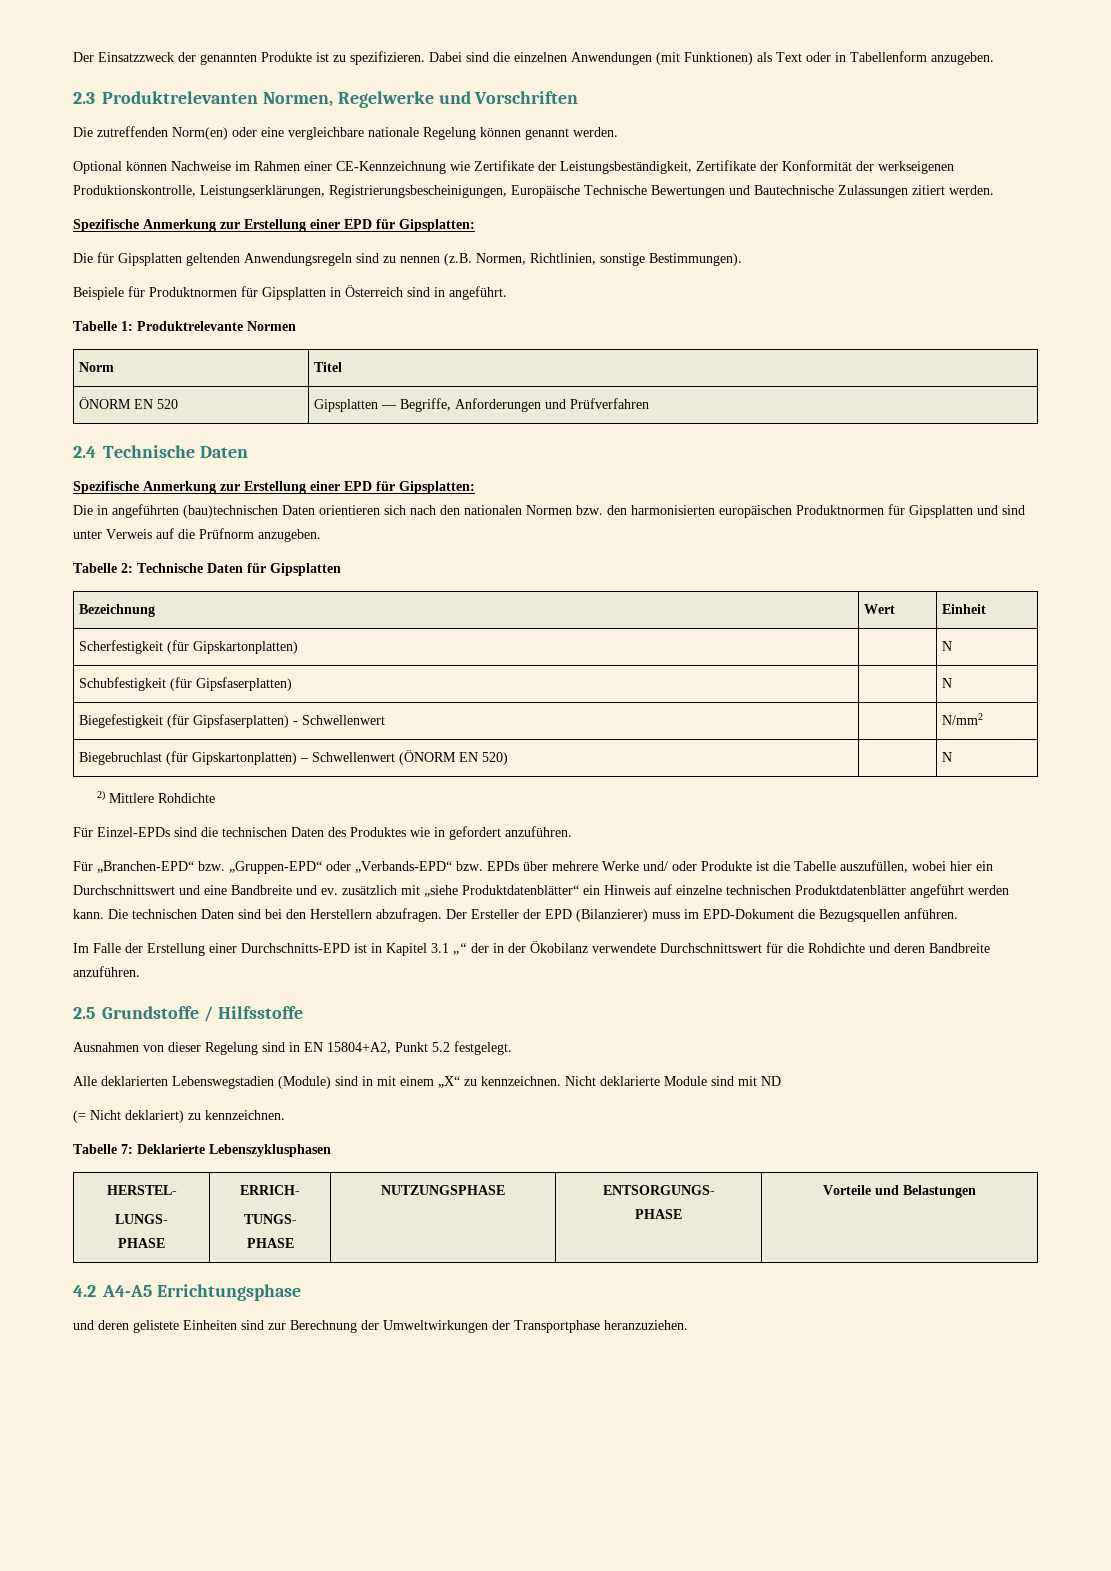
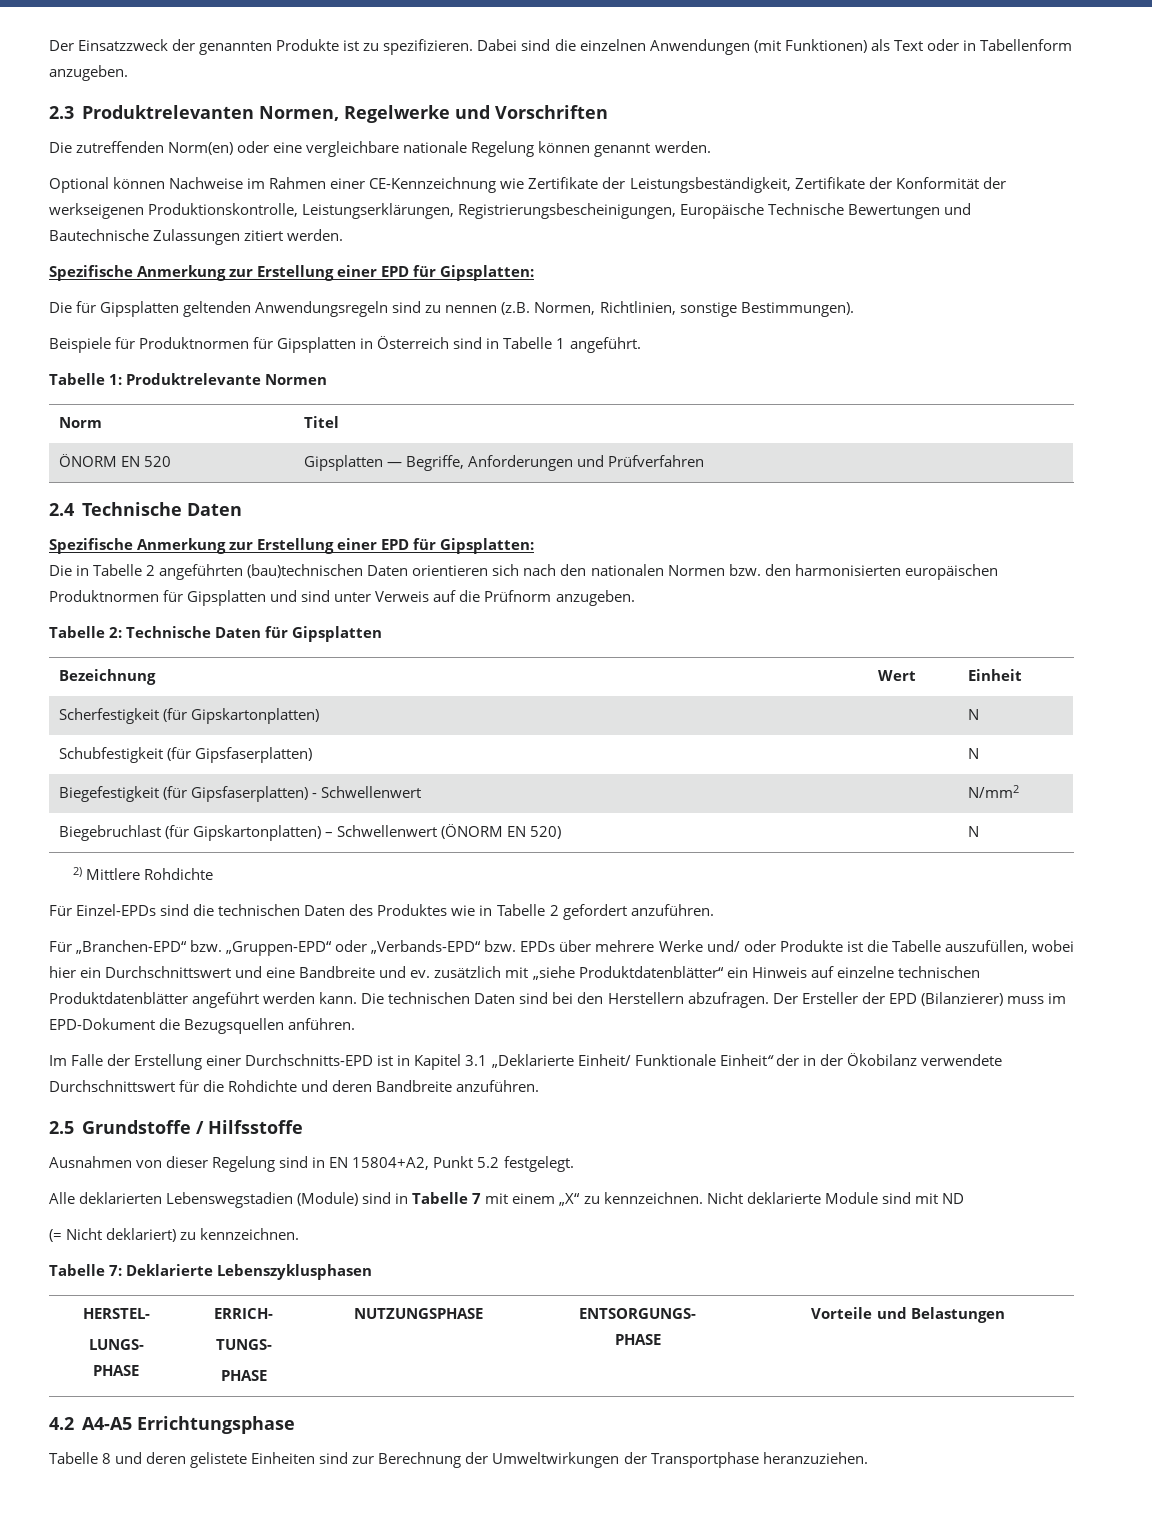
- Beispiele für Produktnormen für Gipsplatten in Österreich sind in angeführt.
+ Beispiele für Produktnormen für Gipsplatten in Österreich sind in Tabelle 1 angeführt.
- Die in angeführten (bau)technischen Daten orientieren sich nach den nationalen Normen bzw. den harmonisierten europäischen Produktnormen für Gipsplatten und sind unter Verweis auf die Prüfnorm anzugeben.
+ Die in Tabelle 2 angeführten (bau)technischen Daten orientieren sich nach den nationalen Normen bzw. den harmonisierten europäischen Produktnormen für Gipsplatten und sind unter Verweis auf die Prüfnorm anzugeben.
- Für Einzel-EPDs sind die technischen Daten des Produktes wie in gefordert anzuführen.
+ Für Einzel-EPDs sind die technischen Daten des Produktes wie in Tabelle 2 gefordert anzuführen.
- Im Falle der Erstellung einer Durchschnitts-EPD ist in Kapitel 3.1 „“ der in der Ökobilanz verwendete Durchschnittswert für die Rohdichte und deren Bandbreite anzuführen.
+ Im Falle der Erstellung einer Durchschnitts-EPD ist in Kapitel 3.1 „Deklarierte Einheit/ Funktionale Einheit“ der in der Ökobilanz verwendete Durchschnittswert für die Rohdichte und deren Bandbreite anzuführen.
- Alle deklarierten Lebenswegstadien (Module) sind in mit einem „X“ zu kennzeichnen.
+ Alle deklarierten Lebenswegstadien (Module) sind in Tabelle 7 mit einem „X“ zu kennzeichnen.
- und deren gelistete Einheiten sind zur Berechnung der Umweltwirkungen der Transportphase heranzuziehen.
+ Tabelle 8 und deren gelistete Einheiten sind zur Berechnung der Umweltwirkungen der Transportphase heranzuziehen.

